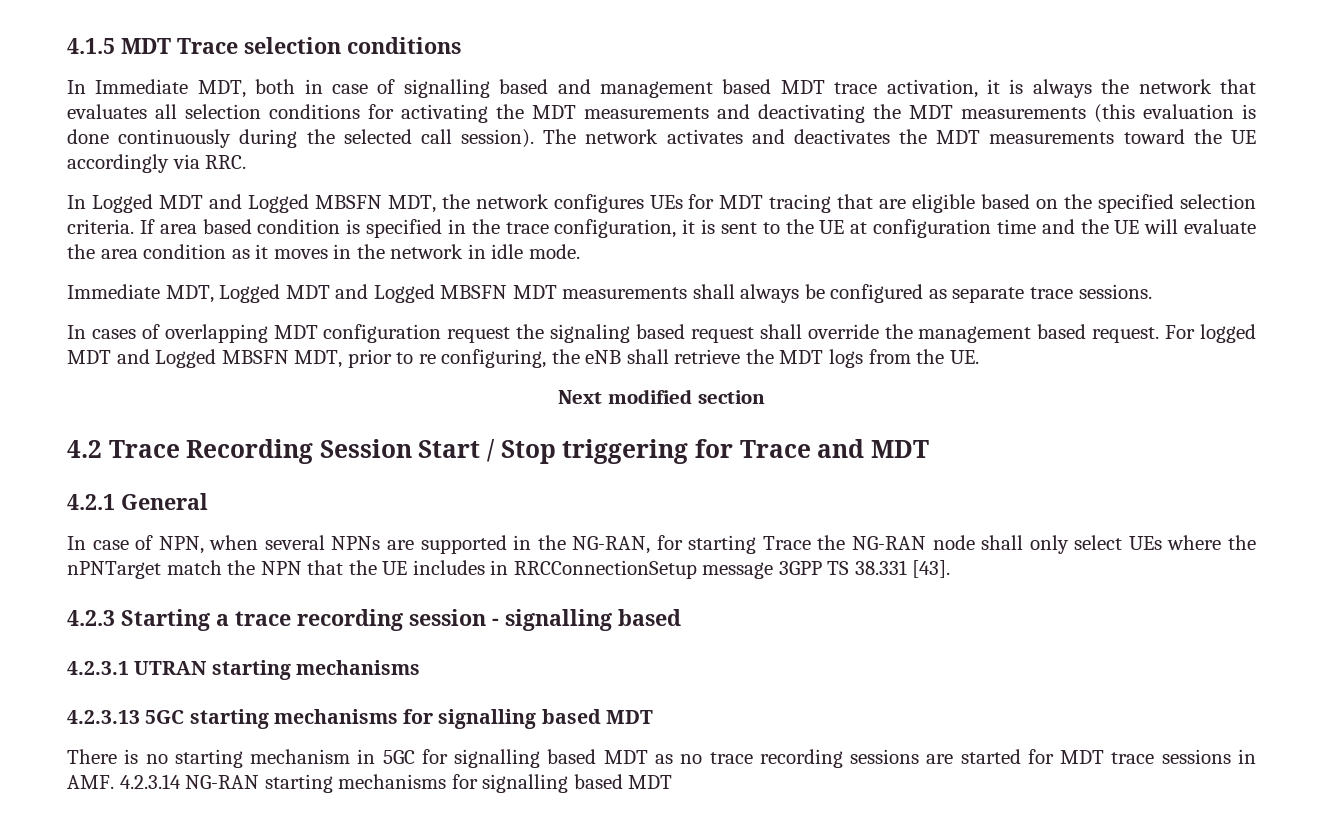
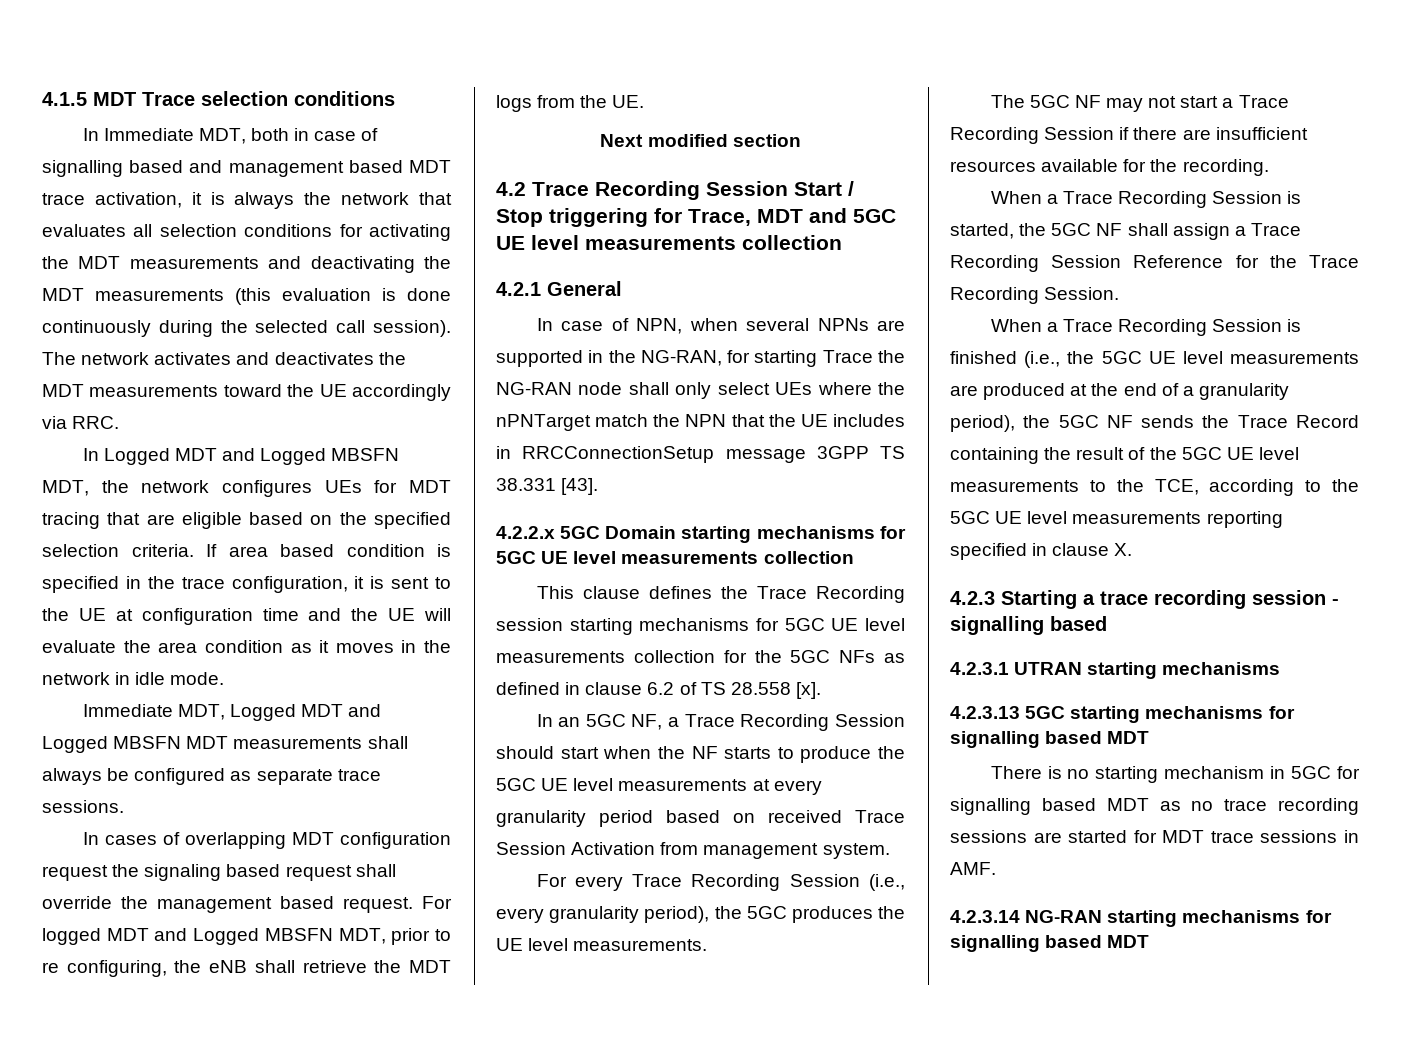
- 4.2 Trace Recording Session Start / Stop triggering for Trace and MDT
+ 4.2 Trace Recording Session Start / Stop triggering for Trace, MDT and 5GC UE level measurements collection
+ 4.2.2.x 5GC Domain starting mechanisms for 5GC UE level measurements collection
+ This clause defines the Trace Recording session starting mechanisms for 5GC UE level measurements collection for the 5GC NFs as defined in clause 6.2 of TS 28.558 [x].
+ In an 5GC NF, a Trace Recording Session should start when the NF starts to produce the 5GC UE level measurements at every granularity period based on received Trace Session Activation from management system.
+ For every Trace Recording Session (i.e., every granularity period), the 5GC produces the UE level measurements.
+ The 5GC NF may not start a Trace Recording Session if there are insufficient resources available for the recording.
+ When a Trace Recording Session is started, the 5GC NF shall assign a Trace Recording Session Reference for the Trace Recording Session.
+ When a Trace Recording Session is finished (i.e., the 5GC UE level measurements are produced at the end of a granularity period), the 5GC NF sends the Trace Record containing the result of the 5GC UE level measurements to the TCE, according to the 5GC UE level measurements reporting specified in clause X.
- There is no starting mechanism in 5GC for signalling based MDT as no trace recording sessions are started for MDT trace sessions in AMF. 4.2.3.14 NG-RAN starting mechanisms for signalling based MDT
+ There is no starting mechanism in 5GC for signalling based MDT as no trace recording sessions are started for MDT trace sessions in AMF.
+ 4.2.3.14 NG-RAN starting mechanisms for signalling based MDT

